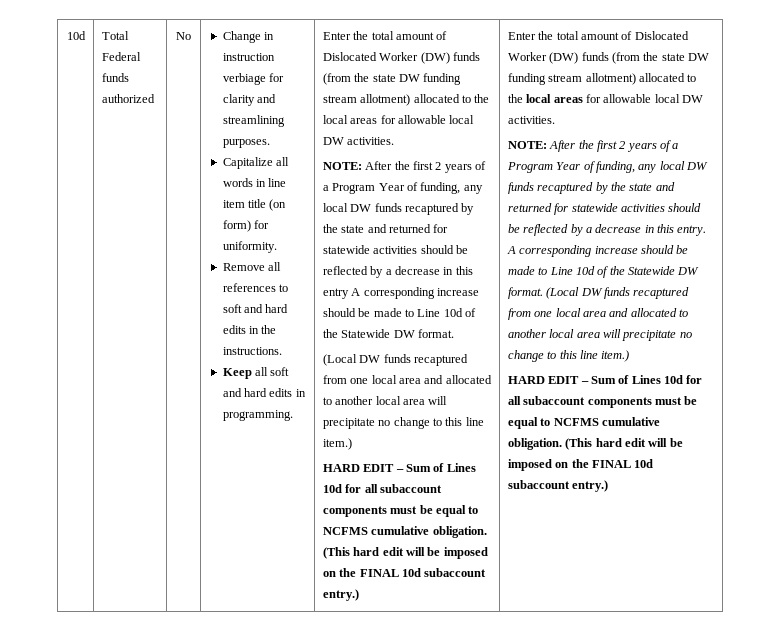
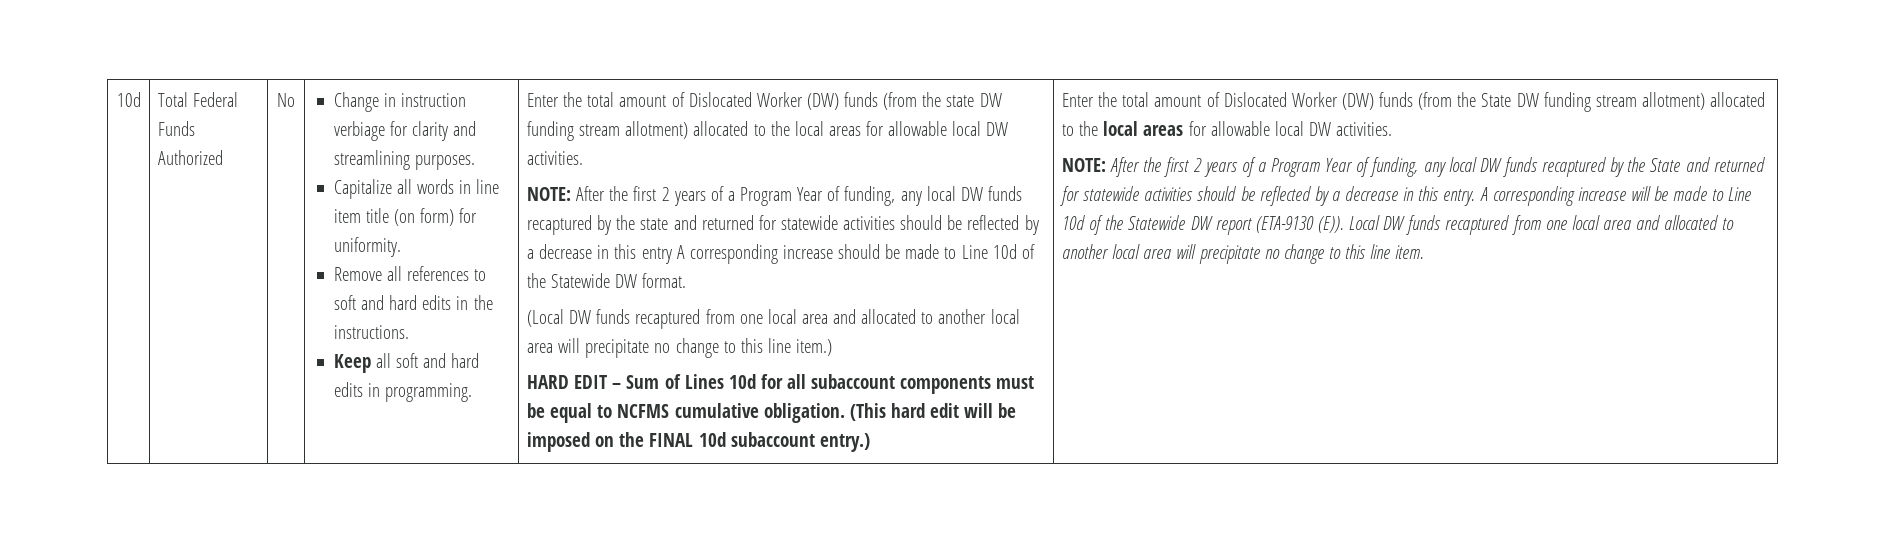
- Total Federal funds authorized
+ Total Federal Funds Authorized
- (This hard edit will be imposed on the FINAL 10d subaccount entry.) | Enter the total amount of Dislocated Worker (DW) funds (from the state DW funding stream allotment) allocated to the local areas for allowable local DW activities.
+ (This hard edit will be imposed on the FINAL 10d subaccount entry.) | Enter the total amount of Dislocated Worker (DW) funds (from the State DW funding stream allotment) allocated to the local areas for allowable local DW activities.
- NOTE: After the first 2 years of a Program Year of funding, any local DW funds recaptured by the state and returned for statewide activities should be reflected by a decrease in this entry.
+ NOTE: After the first 2 years of a Program Year of funding, any local DW funds recaptured by the State and returned for statewide activities should be reflected by a decrease in this entry.
- A corresponding increase should be made to Line 10d of the Statewide DW format. (Local DW funds recaptured from one local area and allocated to another local area will precipitate no change to this line item.)
- HARD EDIT – Sum of Lines 10d for all subaccount components must be equal to NCFMS cumulative obligation. (This hard edit will be imposed on the FINAL 10d subaccount entry.)
+ A corresponding increase will be made to Line 10d of the Statewide DW report (ETA-9130 (E)). Local DW funds recaptured from one local area and allocated to another local area will precipitate no change to this line item.

